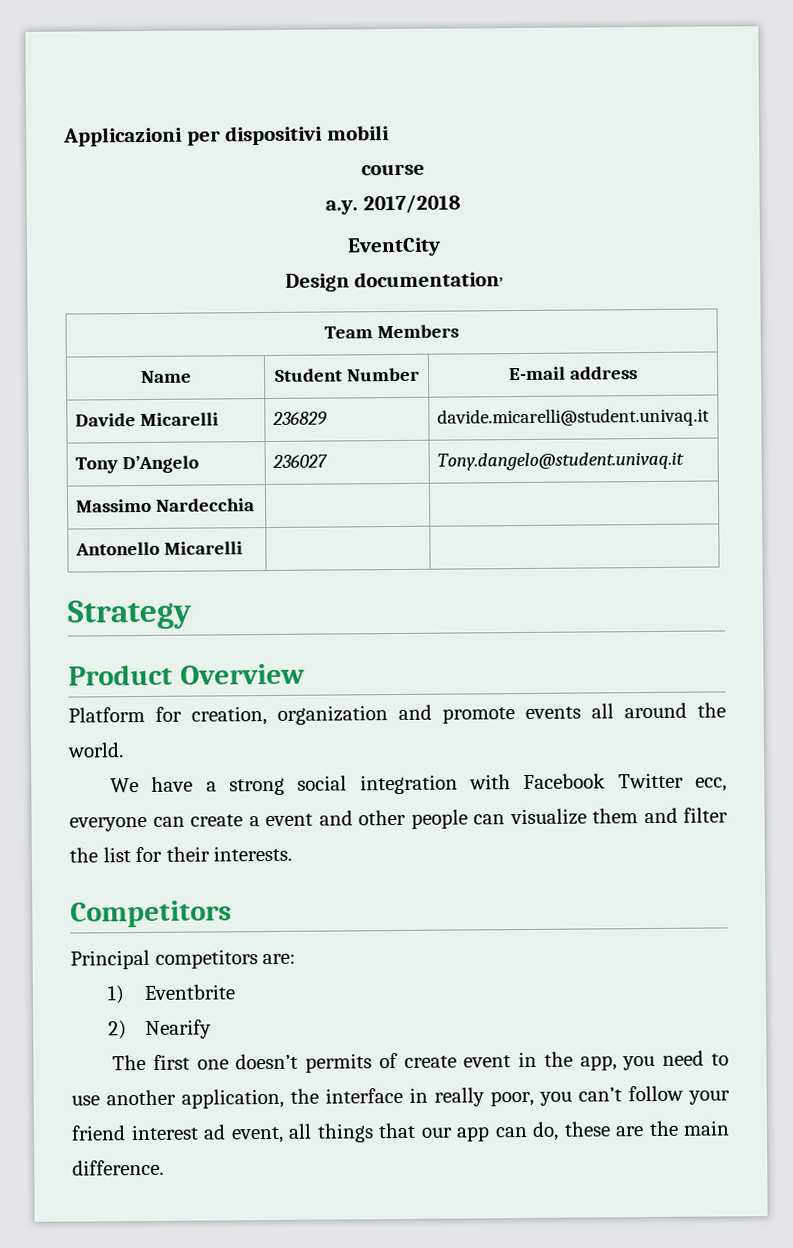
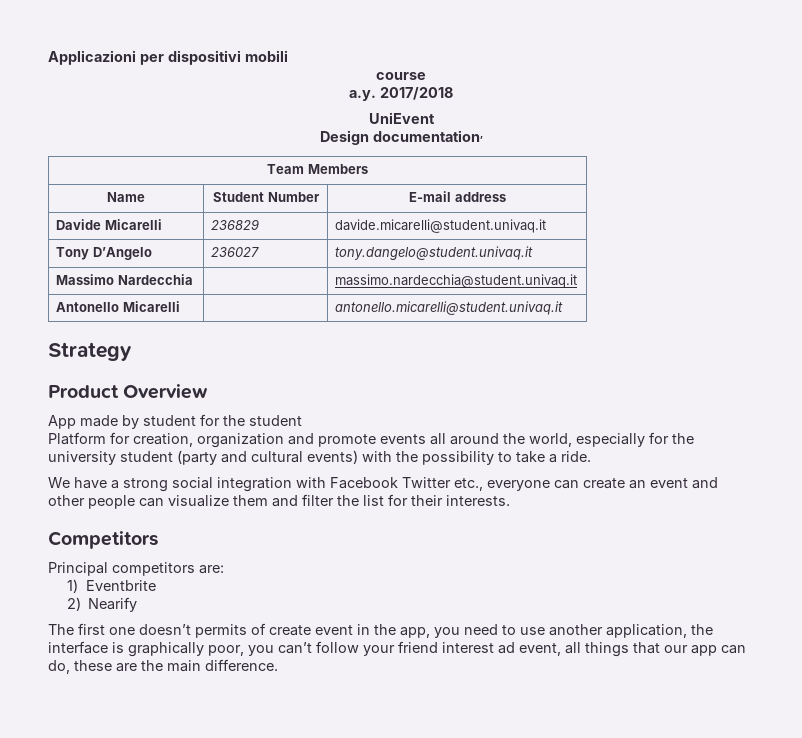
- EventCity
+ UniEvent
- Tony D’Angelo | 236027 | Tony.dangelo@student.univaq.it
+ Tony D’Angelo | 236027 | tony.dangelo@student.univaq.it
- Massimo Nardecchia | |
+ Massimo Nardecchia | | massimo.nardecchia@student.univaq.it
- Antonello Micarelli | |
+ Antonello Micarelli | | antonello.micarelli@student.univaq.it
+ App made by student for the student
- Platform for creation, organization and promote events all around the world.
+ Platform for creation, organization and promote events all around the world, especially for the university student (party and cultural events) with the possibility to take a ride.
- We have a strong social integration with Facebook Twitter ecc, everyone can create a event and other people can visualize them and filter the list for their interests.
+ We have a strong social integration with Facebook Twitter etc., everyone can create an event and other people can visualize them and filter the list for their interests.
- The first one doesn’t permits of create event in the app, you need to use another application, the interface in really poor, you can’t follow your friend interest ad event, all things that our app can do, these are the main difference.
+ The first one doesn’t permits of create event in the app, you need to use another application, the interface is graphically poor, you can’t follow your friend interest ad event, all things that our app can do, these are the main difference.

